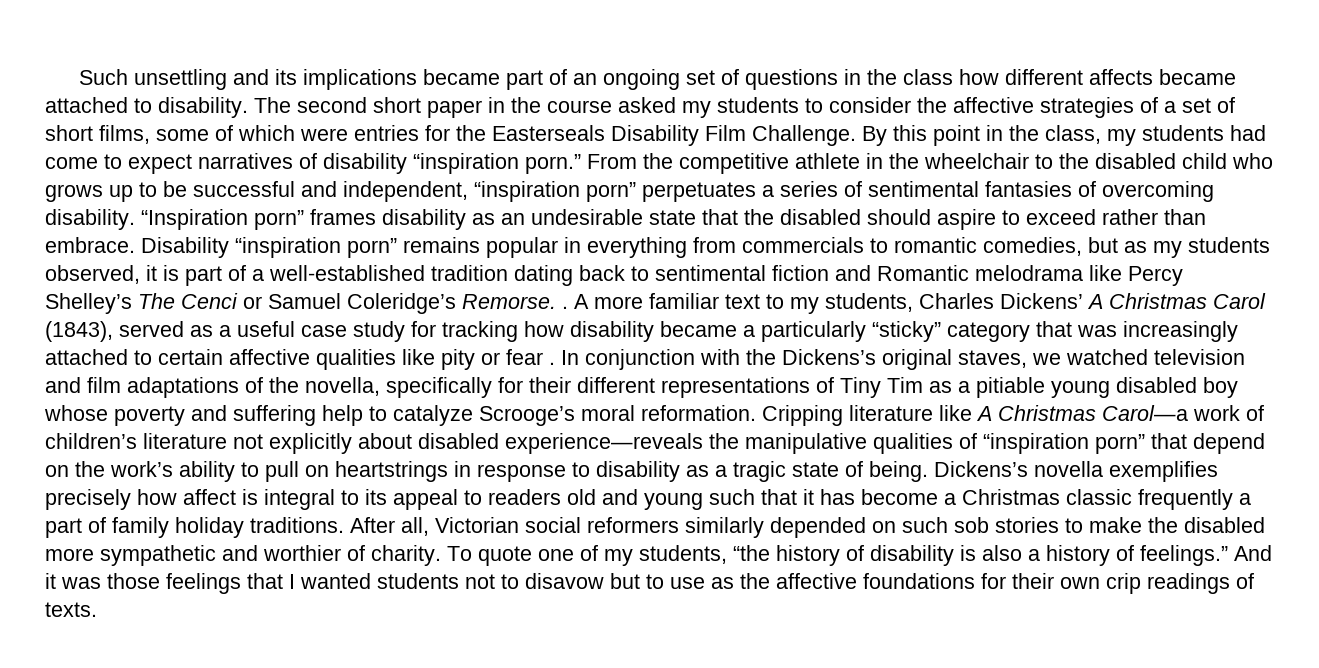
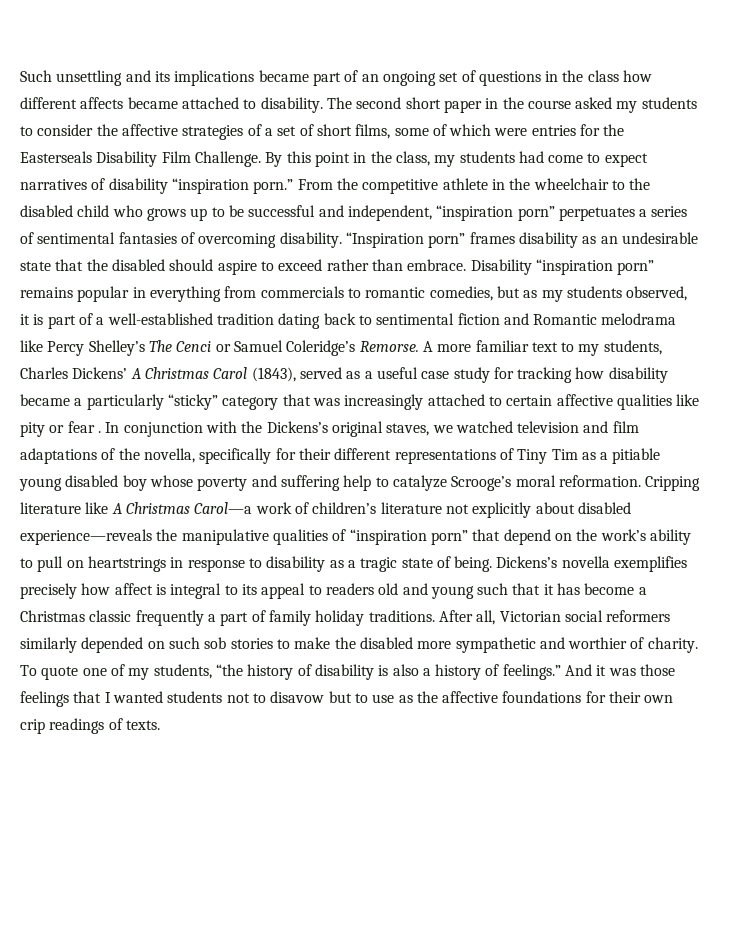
- Disability “inspiration porn” remains popular in everything from commercials to romantic comedies, but as my students observed, it is part of a well-established tradition dating back to sentimental fiction and Romantic melodrama like Percy Shelley’s The Cenci or Samuel Coleridge’s Remorse. .
+ Disability “inspiration porn” remains popular in everything from commercials to romantic comedies, but as my students observed, it is part of a well-established tradition dating back to sentimental fiction and Romantic melodrama like Percy Shelley’s The Cenci or Samuel Coleridge’s Remorse.

